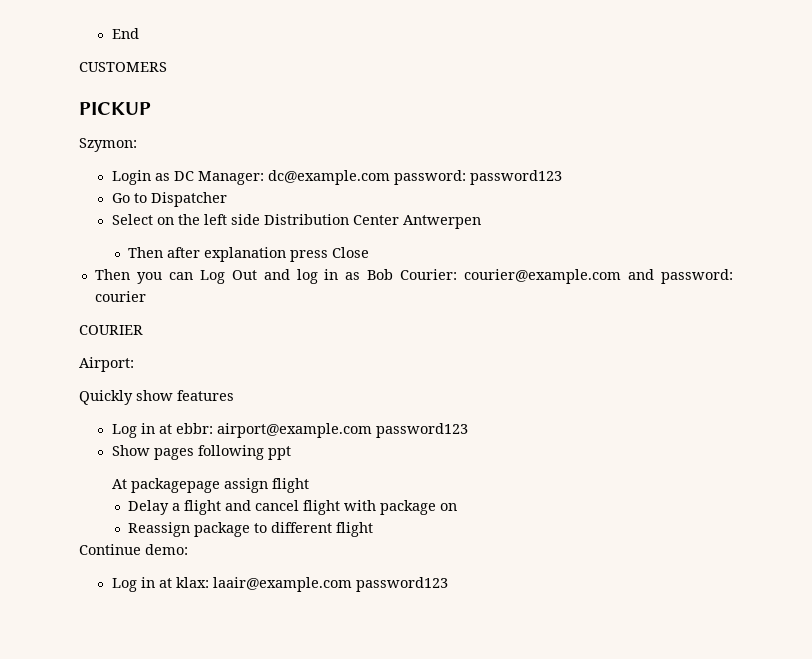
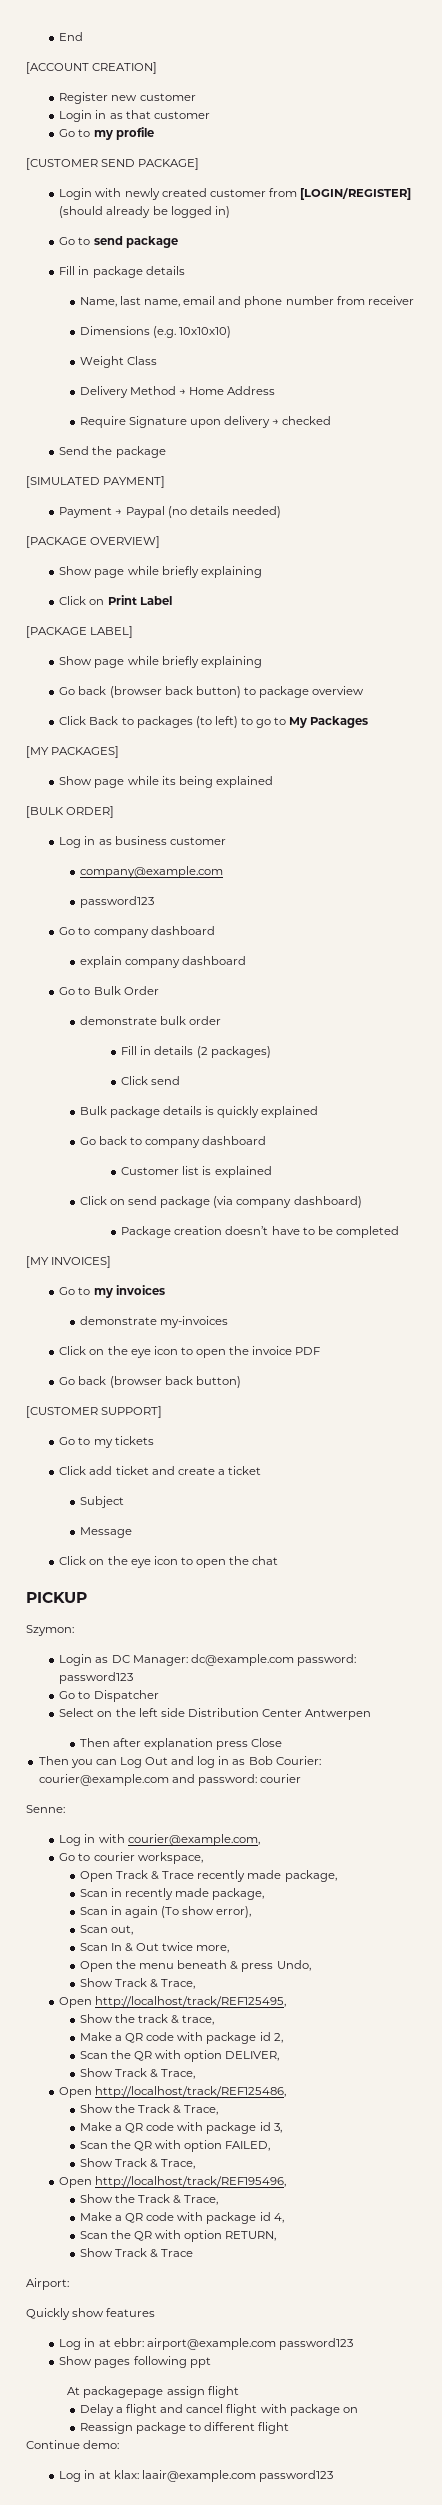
- CUSTOMERS
+ [ACCOUNT CREATION]
+ Register new customer
+ Login in as that customer
+ Go to my profile
+ [CUSTOMER SEND PACKAGE]
+ Login with newly created customer from [LOGIN/REGISTER] (should already be logged in)
+ Go to send package
+ Fill in package details
+ Name, last name, email and phone number from receiver
+ Dimensions (e.g. 10x10x10)
+ Weight Class
+ Delivery Method → Home Address
+ Require Signature upon delivery → checked
+ Send the package
+ [SIMULATED PAYMENT]
+ Payment → Paypal (no details needed)
+ [PACKAGE OVERVIEW]
+ Show page while briefly explaining
+ Click on Print Label
+ [PACKAGE LABEL]
+ Show page while briefly explaining
+ Go back (browser back button) to package overview
+ Click Back to packages (to left) to go to My Packages
+ [MY PACKAGES]
+ Show page while its being explained
+ [BULK ORDER]
+ Log in as business customer
+ company@example.com
+ password123
+ Go to company dashboard
+ explain company dashboard
+ Go to Bulk Order
+ demonstrate bulk order
+ Fill in details (2 packages)
+ Click send
+ Bulk package details is quickly explained
+ Go back to company dashboard
+ Customer list is explained
+ Click on send package (via company dashboard)
+ Package creation doesn’t have to be completed
+ [MY INVOICES]
+ Go to my invoices
+ demonstrate my-invoices
+ Click on the eye icon to open the invoice PDF
+ Go back (browser back button)
+ [CUSTOMER SUPPORT]
+ Go to my tickets
+ Click add ticket and create a ticket
+ Subject
+ Message
+ Click on the eye icon to open the chat
- COURIER
+ Senne:
+ Log in with courier@example.com,
+ Go to courier workspace,
+ Open Track & Trace recently made package,
+ Scan in recently made package,
+ Scan in again (To show error),
+ Scan out,
+ Scan In & Out twice more,
+ Open the menu beneath & press Undo,
+ Show Track & Trace,
+ Open http://localhost/track/REF125495,
+ Show the track & trace,
+ Make a QR code with package id 2,
+ Scan the QR with option DELIVER,
+ Show Track & Trace,
+ Open http://localhost/track/REF125486,
+ Show the Track & Trace,
+ Make a QR code with package id 3,
+ Scan the QR with option FAILED,
+ Show Track & Trace,
+ Open http://localhost/track/REF195496,
+ Show the Track & Trace,
+ Make a QR code with package id 4,
+ Scan the QR with option RETURN,
+ Show Track & Trace

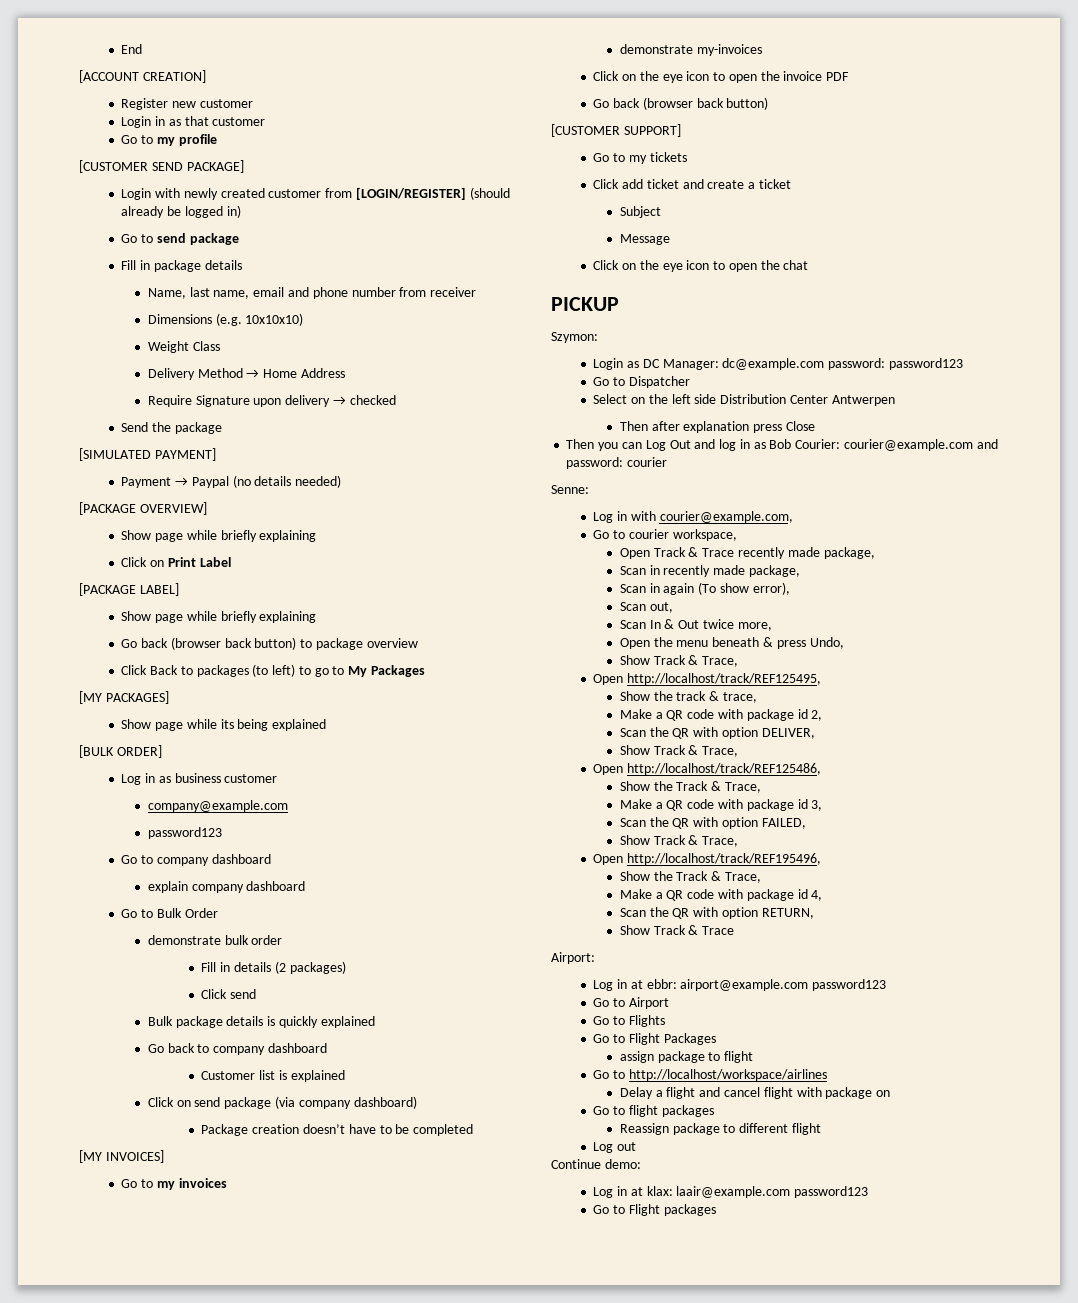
- Quickly show features
- Show pages following ppt
- At packagepage assign flight
+ Go to Airport
+ Go to Flights
+ Go to Flight Packages
+ assign package to flight
+ Go to http://localhost/workspace/airlines
+ Go to flight packages
+ Log out
+ Go to Flight packages

